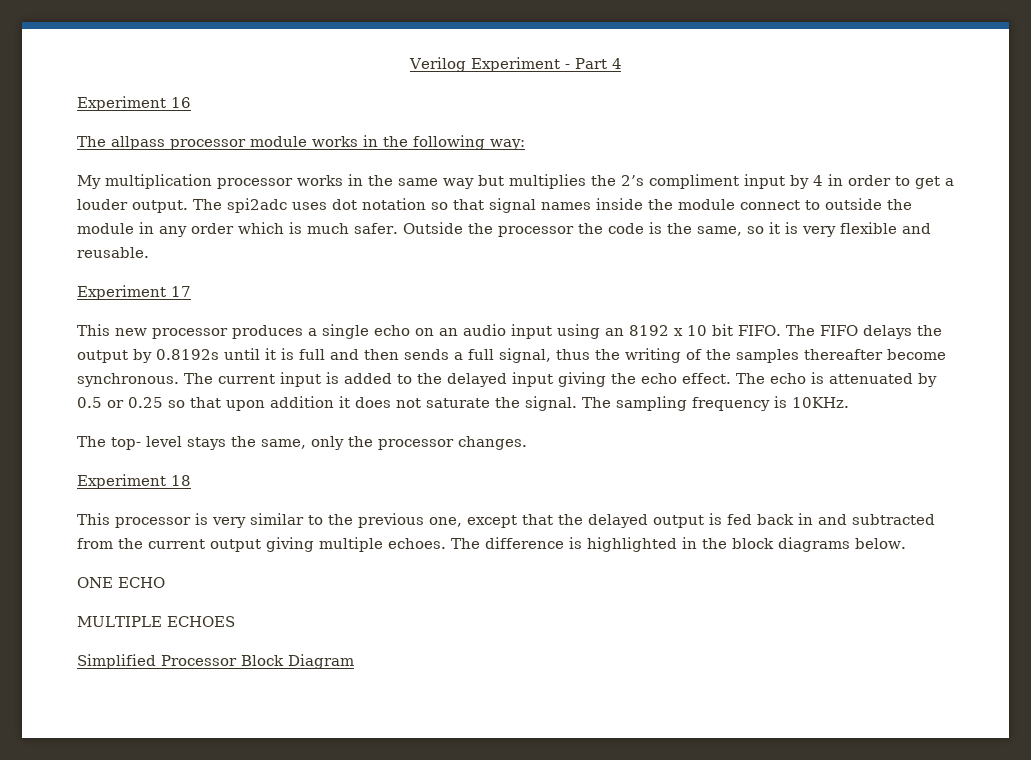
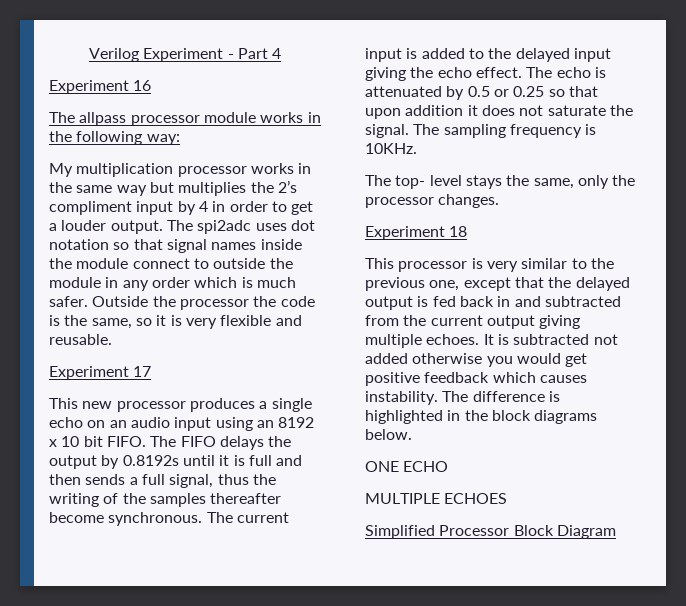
+ It is subtracted not added otherwise you would get positive feedback which causes instability.

